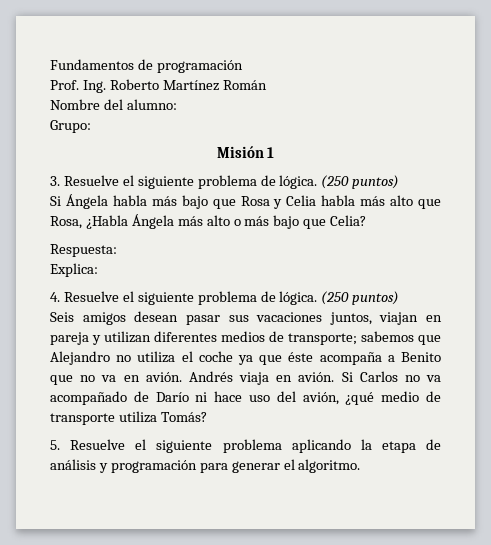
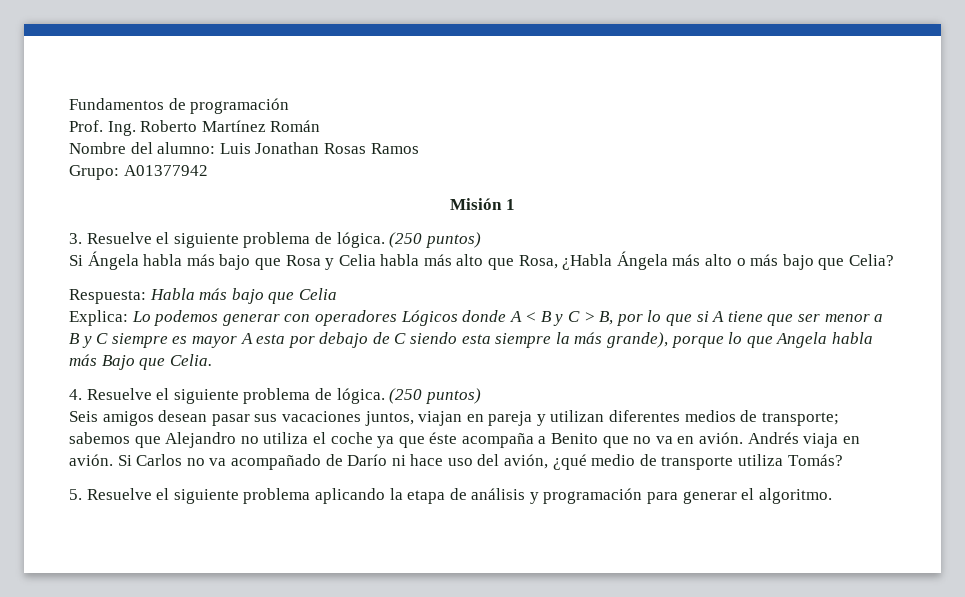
- Nombre del alumno:
+ Nombre del alumno: Luis Jonathan Rosas Ramos
- Grupo:
+ Grupo: A01377942
- Respuesta:
- Explica:
+ Respuesta: Habla más bajo que Celia
+ Explica: Lo podemos generar con operadores Lógicos donde A < B y C > B, por lo que si A tiene que ser menor a B y C siempre es mayor A esta por debajo de C siendo esta siempre la más grande), porque lo que Angela habla más Bajo que Celia.

